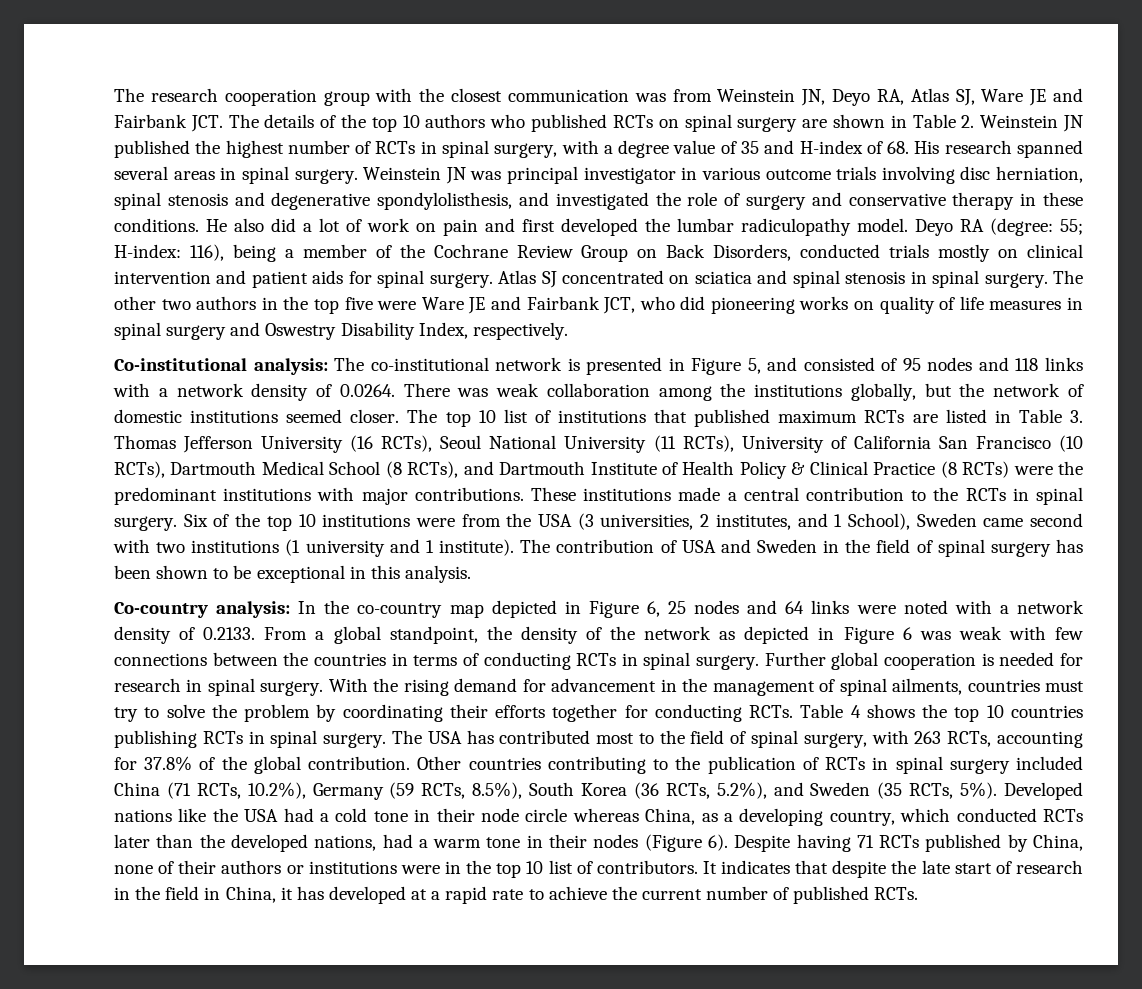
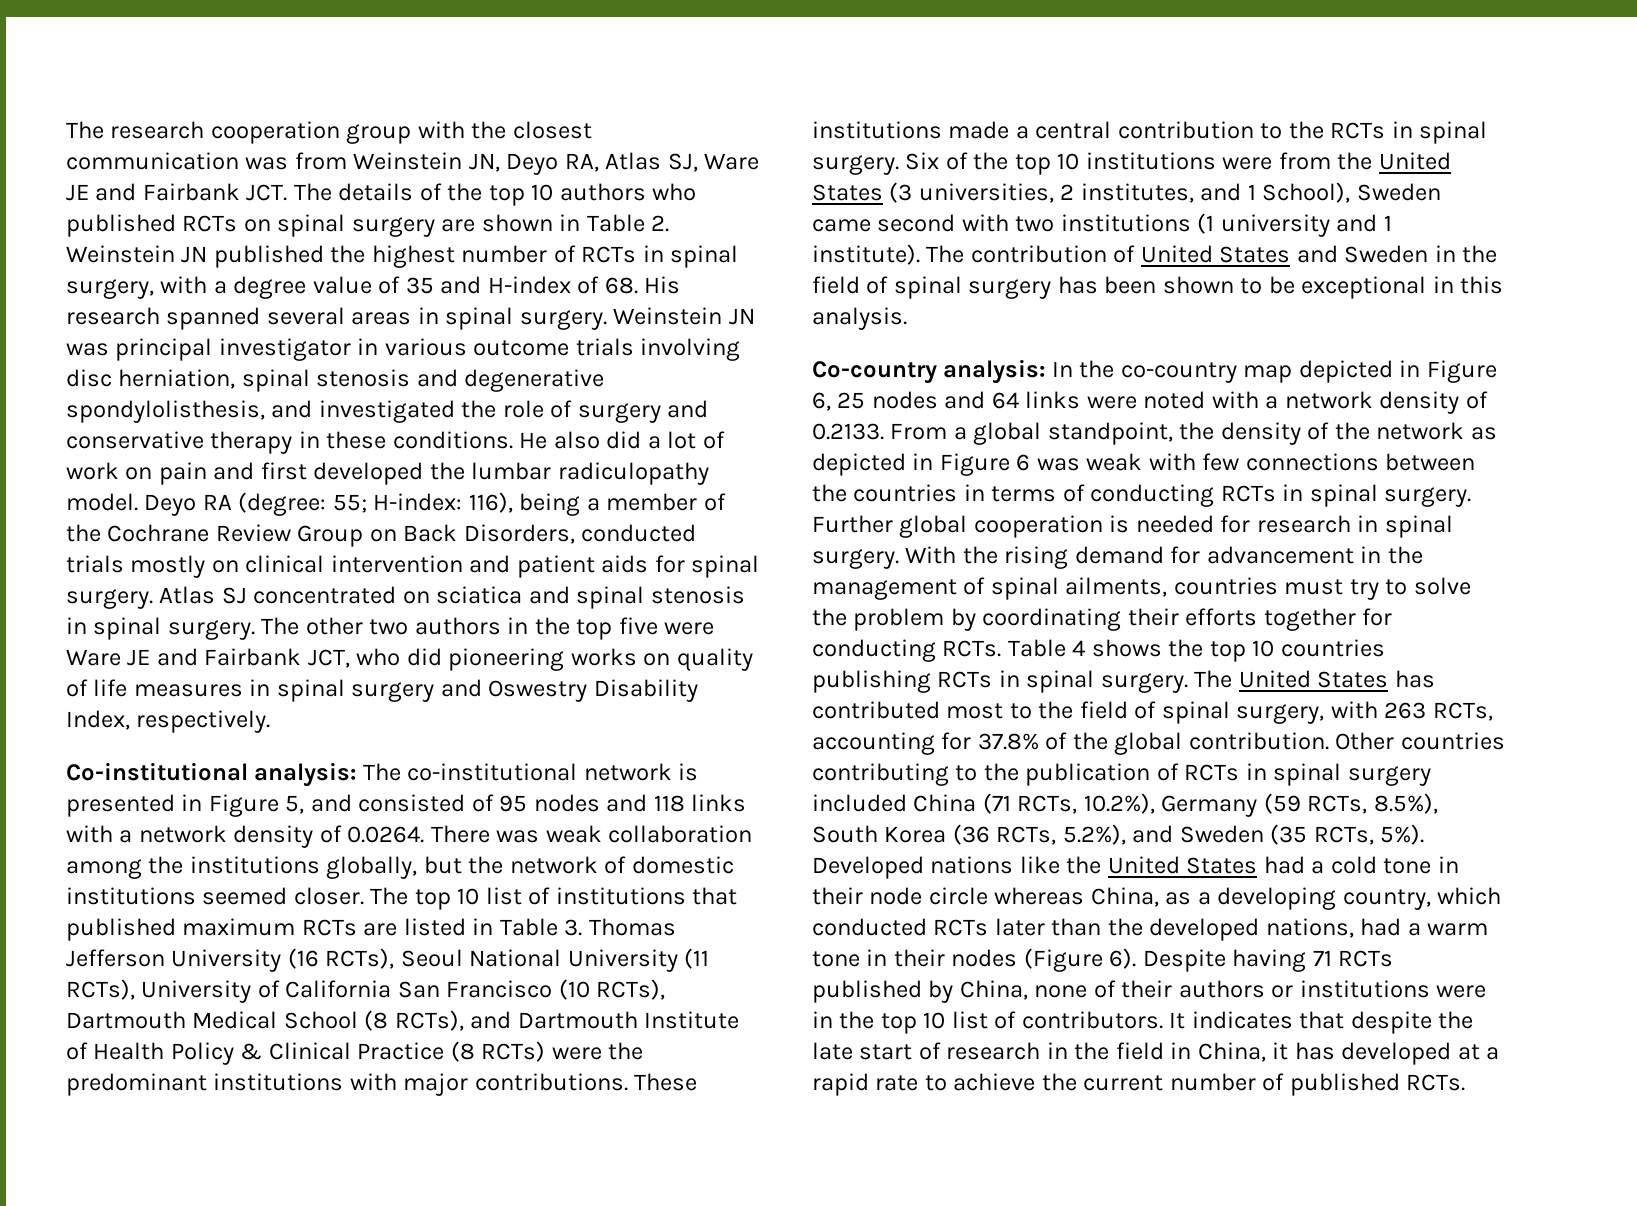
- Six of the top 10 institutions were from the USA (3 universities, 2 institutes, and 1 School), Sweden came second with two institutions (1 university and 1 institute).
+ Six of the top 10 institutions were from the United States (3 universities, 2 institutes, and 1 School), Sweden came second with two institutions (1 university and 1 institute).
- The contribution of USA and Sweden in the field of spinal surgery has been shown to be exceptional in this analysis.
+ The contribution of United States and Sweden in the field of spinal surgery has been shown to be exceptional in this analysis.
- The USA has contributed most to the field of spinal surgery, with 263 RCTs, accounting for 37.8% of the global contribution.
+ The United States has contributed most to the field of spinal surgery, with 263 RCTs, accounting for 37.8% of the global contribution.
- Developed nations like the USA had a cold tone in their node circle whereas China, as a developing country, which conducted RCTs later than the developed nations, had a warm tone in their nodes (Figure 6).
+ Developed nations like the United States had a cold tone in their node circle whereas China, as a developing country, which conducted RCTs later than the developed nations, had a warm tone in their nodes (Figure 6).

